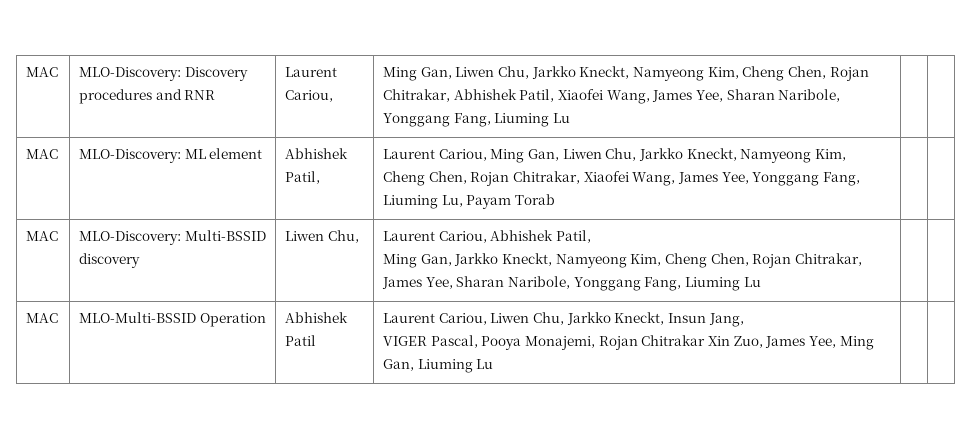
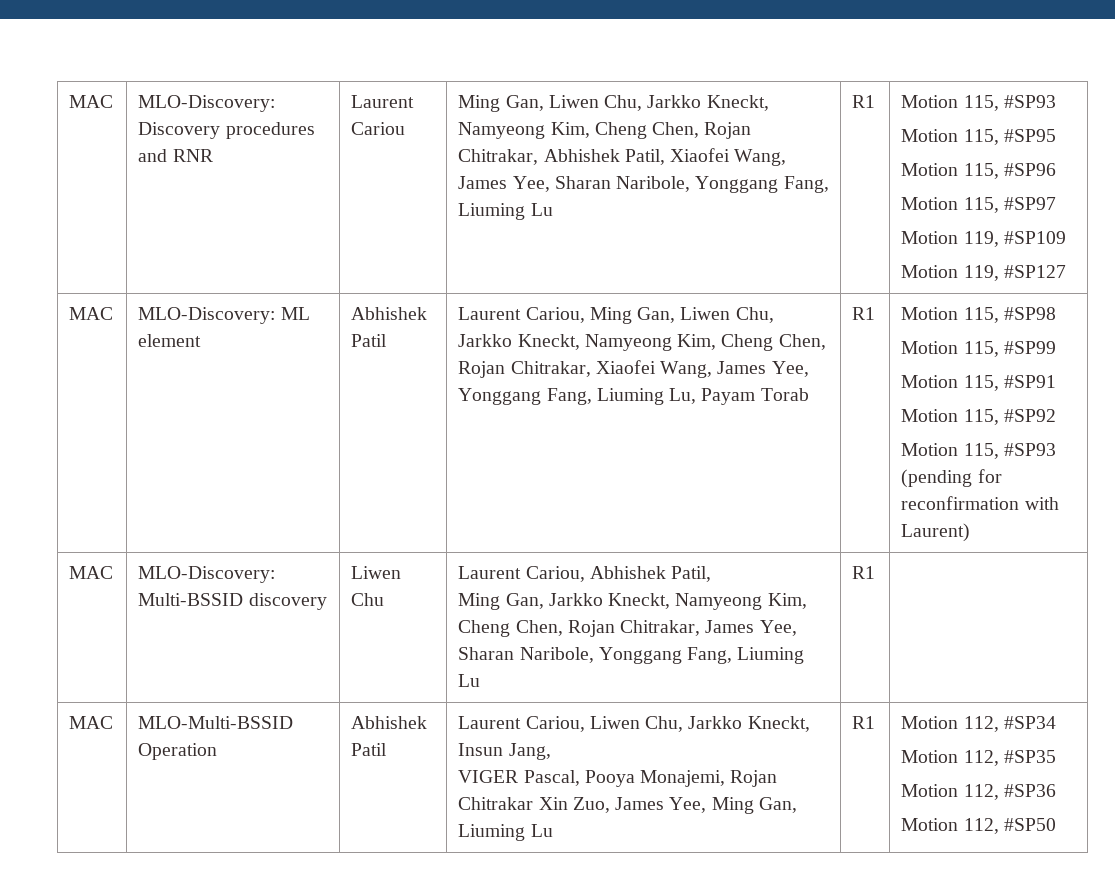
- MLO-Discovery: Discovery procedures and RNR | Laurent Cariou,
+ MLO-Discovery: Discovery procedures and RNR | Laurent Cariou
+ R1 | Motion 115, #SP93
+ Motion 115, #SP95
+ Motion 115, #SP96
+ Motion 115, #SP97
+ Motion 119, #SP109
+ Motion 119, #SP127
- MLO-Discovery: ML element | Abhishek Patil,
+ MLO-Discovery: ML element | Abhishek Patil
+ R1 | Motion 115, #SP98
+ Motion 115, #SP99
+ Motion 115, #SP91
+ Motion 115, #SP92
+ Motion 115, #SP93 (pending for reconfirmation with Laurent)
- MAC | MLO-Discovery: Multi-BSSID discovery | Liwen Chu, | Laurent Cariou, Abhishek Patil,
- Ming Gan, Jarkko Kneckt, Namyeong Kim, Cheng Chen, Rojan Chitrakar, James Yee, Sharan Naribole, Yonggang Fang, Liuming Lu | |
+ MAC | MLO-Discovery: Multi-BSSID discovery | Liwen Chu | Laurent Cariou, Abhishek Patil,
+ Ming Gan, Jarkko Kneckt, Namyeong Kim, Cheng Chen, Rojan Chitrakar, James Yee, Sharan Naribole, Yonggang Fang, Liuming Lu | R1 |
  MAC | MLO-Multi-BSSID Operation | Abhishek Patil | Laurent Cariou, Liwen Chu, Jarkko Kneckt, Insun Jang,
- VIGER Pascal, Pooya Monajemi, Rojan Chitrakar Xin Zuo, James Yee, Ming Gan, Liuming Lu | |
+ VIGER Pascal, Pooya Monajemi, Rojan Chitrakar Xin Zuo, James Yee, Ming Gan, Liuming Lu | R1 | Motion 112, #SP34
+ Motion 112, #SP35
+ Motion 112, #SP36
+ Motion 112, #SP50

